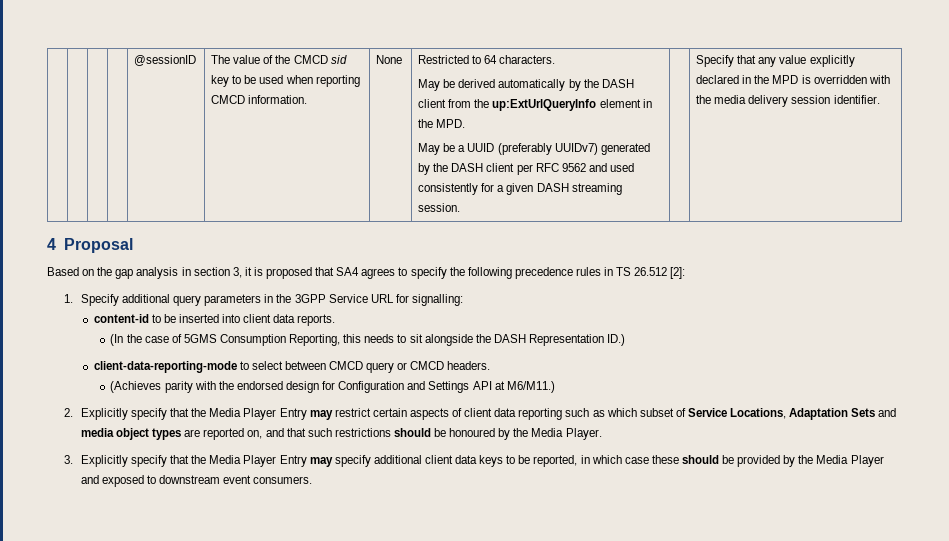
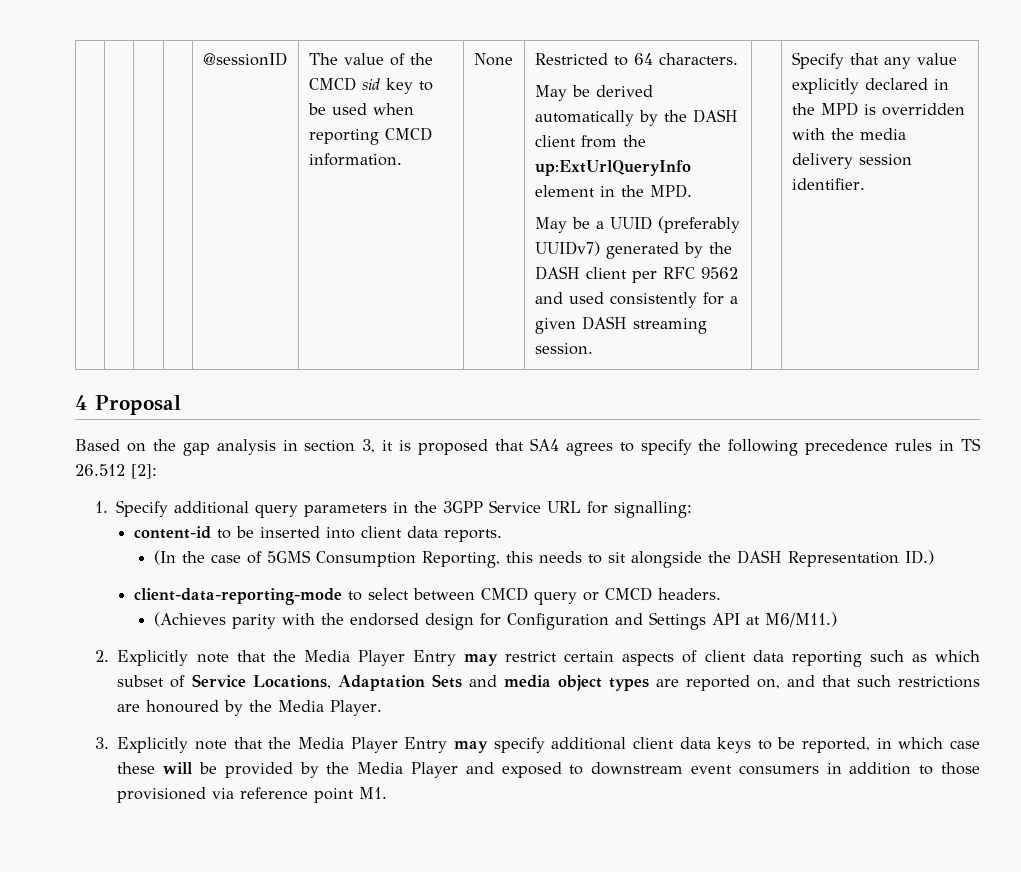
- 2. Explicitly specify that the Media Player Entry may restrict certain aspects of client data reporting such as which subset of Service Locations, Adaptation Sets and media object types are reported on, and that such restrictions should be honoured by the Media Player.
+ 2. Explicitly note that the Media Player Entry may restrict certain aspects of client data reporting such as which subset of Service Locations, Adaptation Sets and media object types are reported on, and that such restrictions are honoured by the Media Player.
- 3. Explicitly specify that the Media Player Entry may specify additional client data keys to be reported, in which case these should be provided by the Media Player and exposed to downstream event consumers.
+ 3. Explicitly note that the Media Player Entry may specify additional client data keys to be reported, in which case these will be provided by the Media Player and exposed to downstream event consumers in addition to those provisioned via reference point M1.

